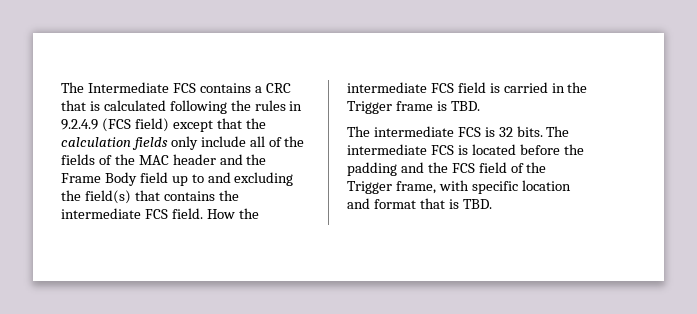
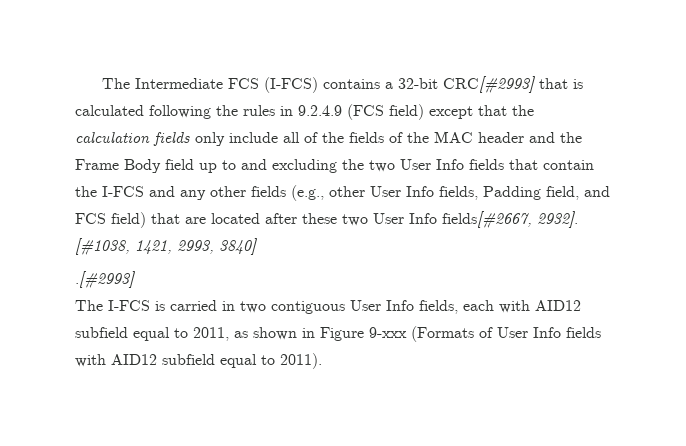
- The Intermediate FCS contains a CRC that is calculated following the rules in 9.2.4.9 (FCS field) except that the calculation fields only include all of the fields of the MAC header and the Frame Body field up to and excluding the field(s) that contains the intermediate FCS field. How the intermediate FCS field is carried in the Trigger frame is TBD.
- The intermediate FCS is 32 bits. The intermediate FCS is located before the padding and the FCS field of the Trigger frame, with specific location and format that is TBD.
+ The Intermediate FCS (I-FCS) contains a 32-bit CRC[#2993] that is calculated following the rules in 9.2.4.9 (FCS field) except that the calculation fields only include all of the fields of the MAC header and the Frame Body field up to and excluding the two User Info fields that contain the I-FCS and any other fields (e.g., other User Info fields, Padding field, and FCS field) that are located after these two User Info fields[#2667, 2932]. [#1038, 1421, 2993, 3840]
+ .[#2993]
+ The I-FCS is carried in two contiguous User Info fields, each with AID12 subfield equal to 2011, as shown in Figure 9-xxx (Formats of User Info fields with AID12 subfield equal to 2011).

